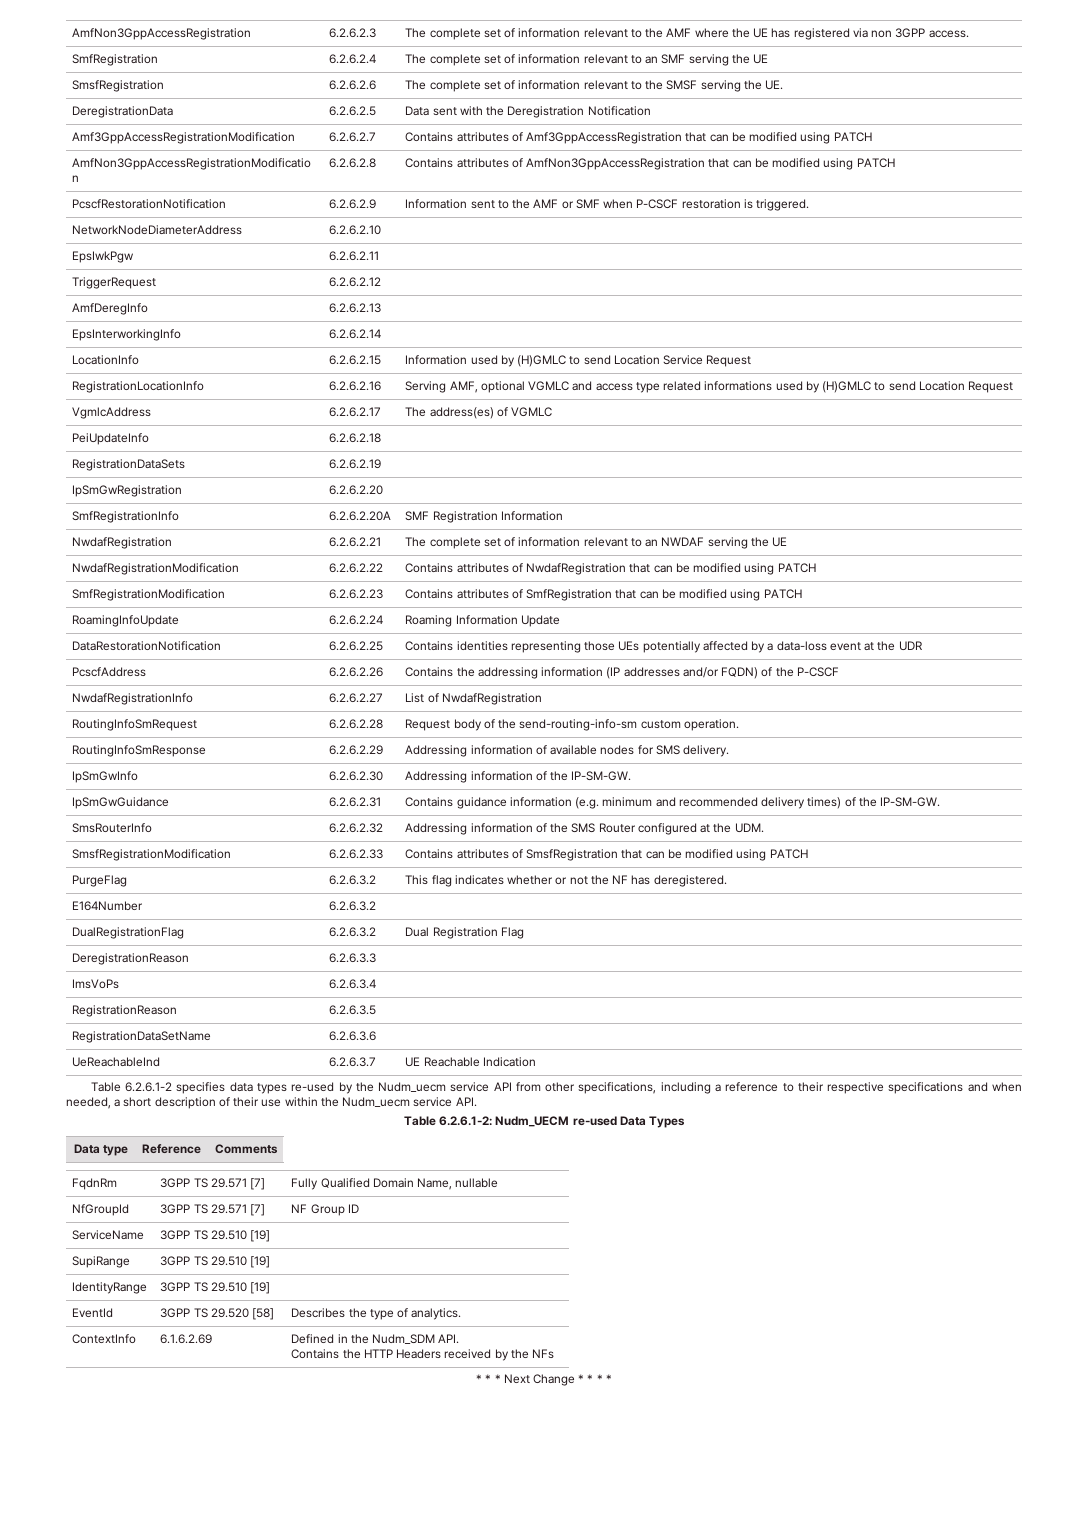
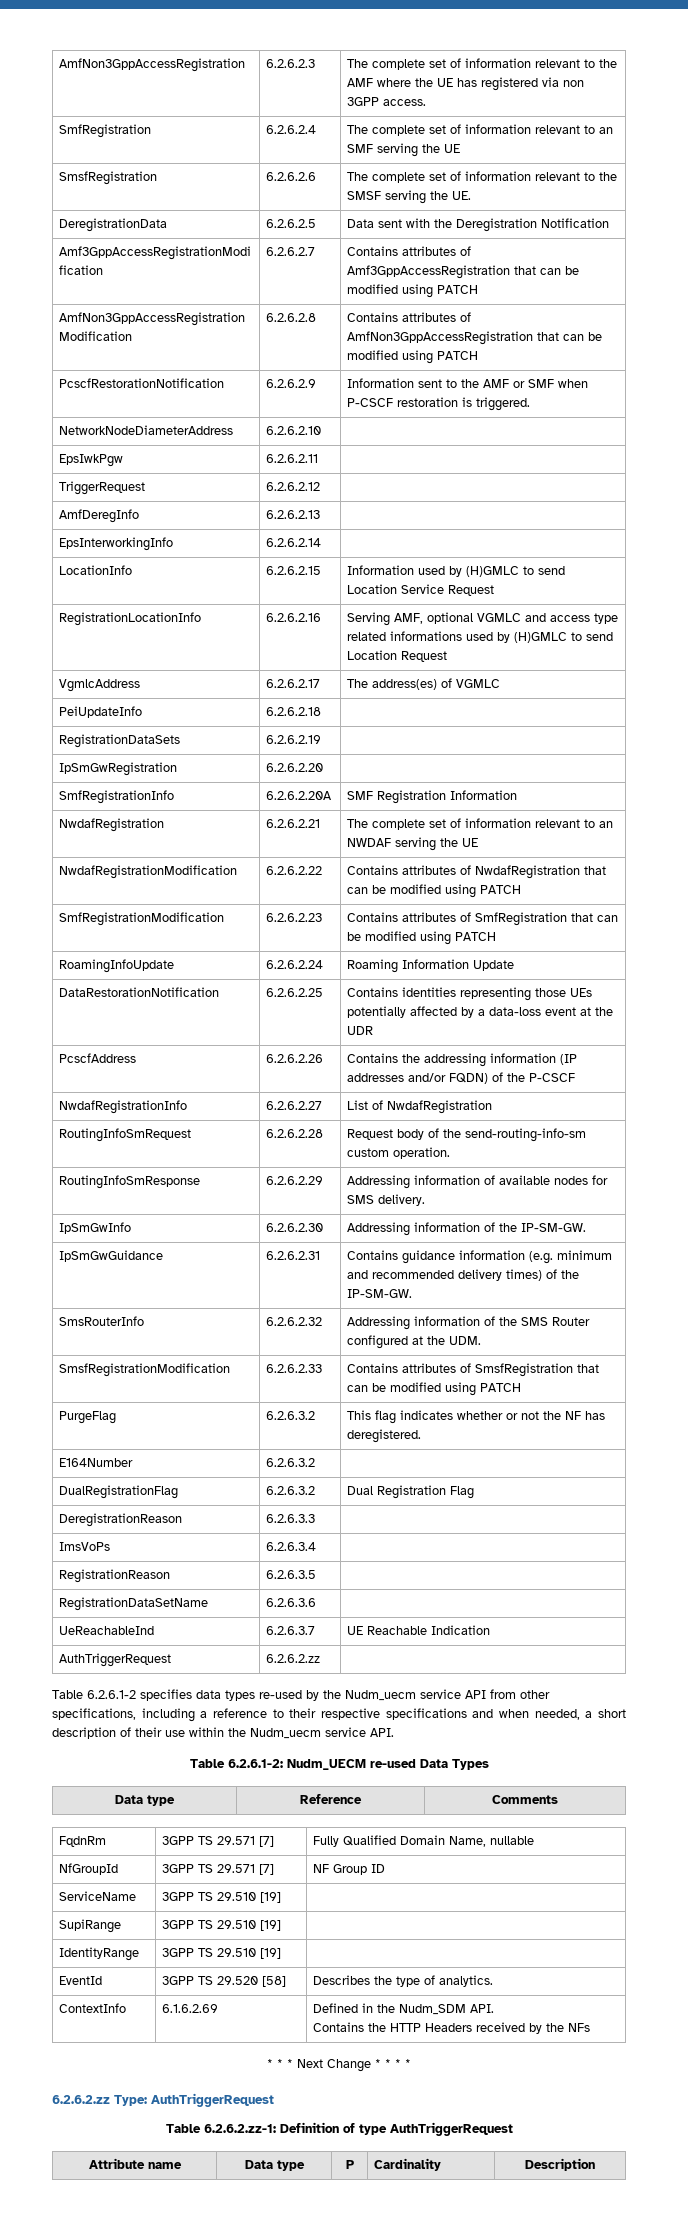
+ AuthTriggerRequest | 6.2.6.2.zz |
+ 6.2.6.2.zz Type: AuthTriggerRequest
+ Table 6.2.6.2.zz-1: Definition of type AuthTriggerRequest
+ Attribute name | Data type | P | Cardinality | Description

